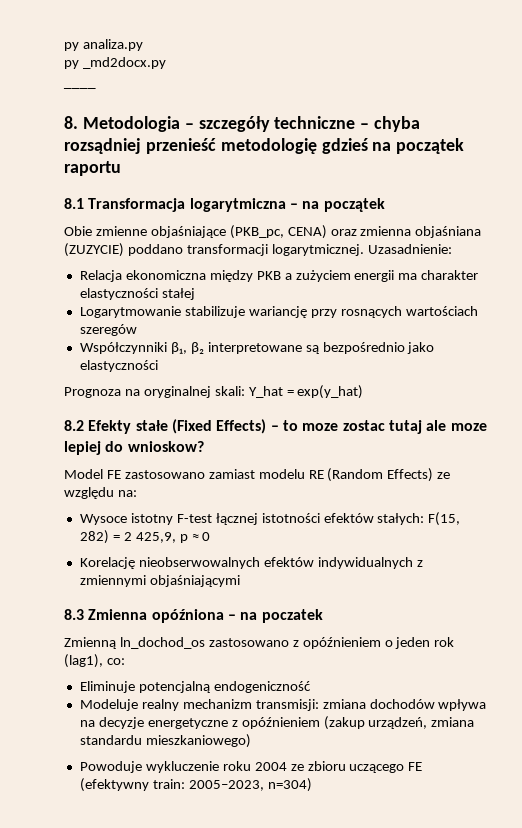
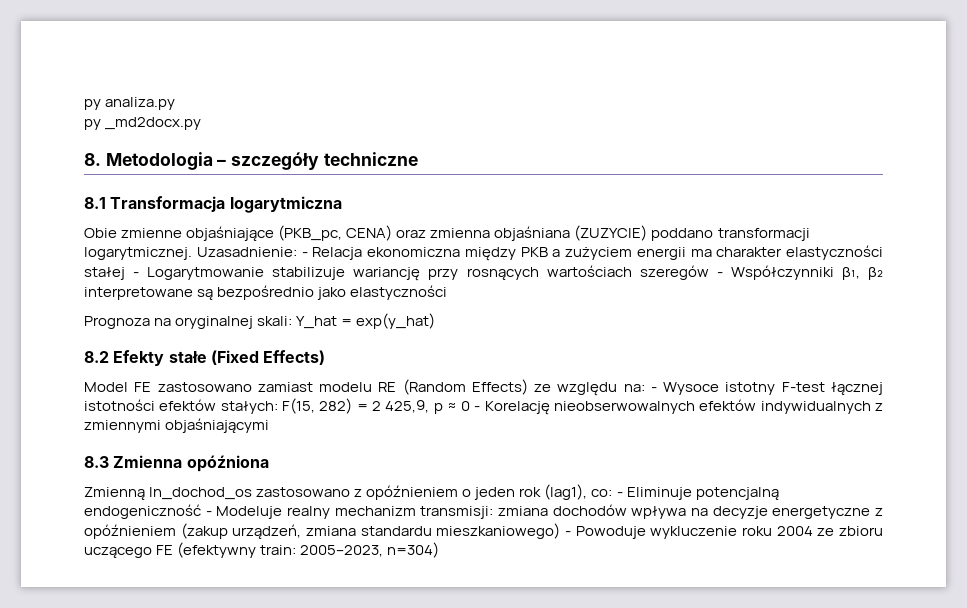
- ────
- 8. Metodologia – szczegóły techniczne – chyba rozsądniej przenieść metodologię gdzieś na początek raportu
+ 8. Metodologia – szczegóły techniczne
- 8.1 Transformacja logarytmiczna – na początek
+ 8.1 Transformacja logarytmiczna
- Uzasadnienie:
- Relacja ekonomiczna między PKB a zużyciem energii ma charakter elastyczności stałej
- Logarytmowanie stabilizuje wariancję przy rosnących wartościach szeregów
- Współczynniki β₁, β₂ interpretowane są bezpośrednio jako elastyczności
+ Uzasadnienie: - Relacja ekonomiczna między PKB a zużyciem energii ma charakter elastyczności stałej - Logarytmowanie stabilizuje wariancję przy rosnących wartościach szeregów - Współczynniki β₁, β₂ interpretowane są bezpośrednio jako elastyczności
- 8.2 Efekty stałe (Fixed Effects) – to moze zostac tutaj ale moze lepiej do wnioskow?
+ 8.2 Efekty stałe (Fixed Effects)
- Model FE zastosowano zamiast modelu RE (Random Effects) ze względu na:
- Wysoce istotny F-test łącznej istotności efektów stałych: F(15, 282) = 2 425,9, p ≈ 0
- Korelację nieobserwowalnych efektów indywidualnych z zmiennymi objaśniającymi
+ Model FE zastosowano zamiast modelu RE (Random Effects) ze względu na: - Wysoce istotny F-test łącznej istotności efektów stałych: F(15, 282) = 2 425,9, p ≈ 0 - Korelację nieobserwowalnych efektów indywidualnych z zmiennymi objaśniającymi
- 8.3 Zmienna opóźniona – na poczatek
+ 8.3 Zmienna opóźniona
- Zmienną ln_dochod_os zastosowano z opóźnieniem o jeden rok (lag1), co:
- Eliminuje potencjalną endogeniczność
- Modeluje realny mechanizm transmisji: zmiana dochodów wpływa na decyzje energetyczne z opóźnieniem (zakup urządzeń, zmiana standardu mieszkaniowego)
- Powoduje wykluczenie roku 2004 ze zbioru uczącego FE (efektywny train: 2005–2023, n=304)
+ Zmienną ln_dochod_os zastosowano z opóźnieniem o jeden rok (lag1), co: - Eliminuje potencjalną endogeniczność - Modeluje realny mechanizm transmisji: zmiana dochodów wpływa na decyzje energetyczne z opóźnieniem (zakup urządzeń, zmiana standardu mieszkaniowego) - Powoduje wykluczenie roku 2004 ze zbioru uczącego FE (efektywny train: 2005–2023, n=304)

